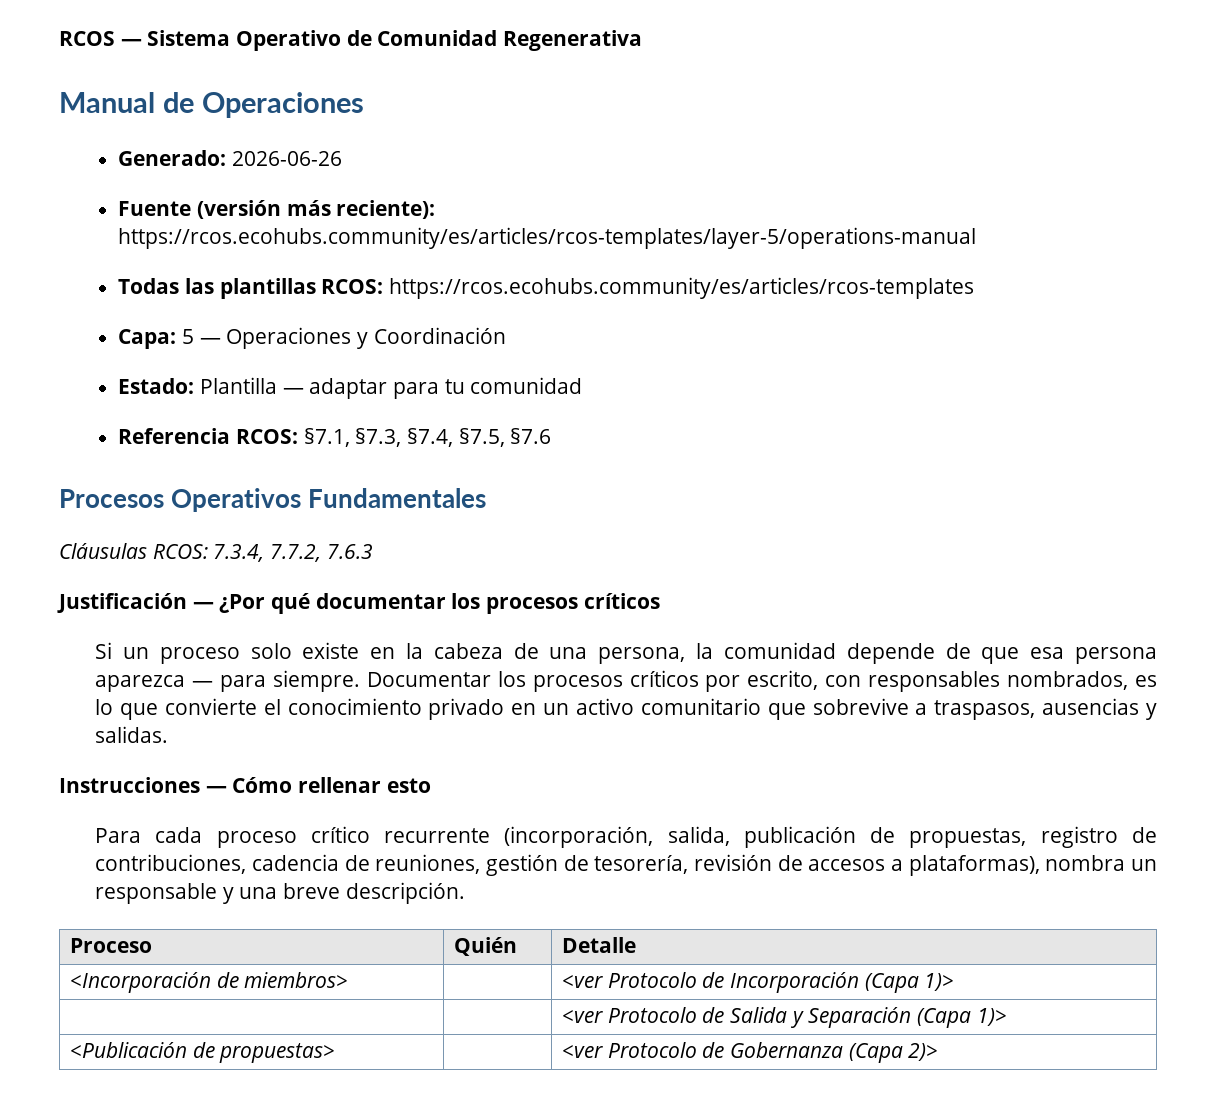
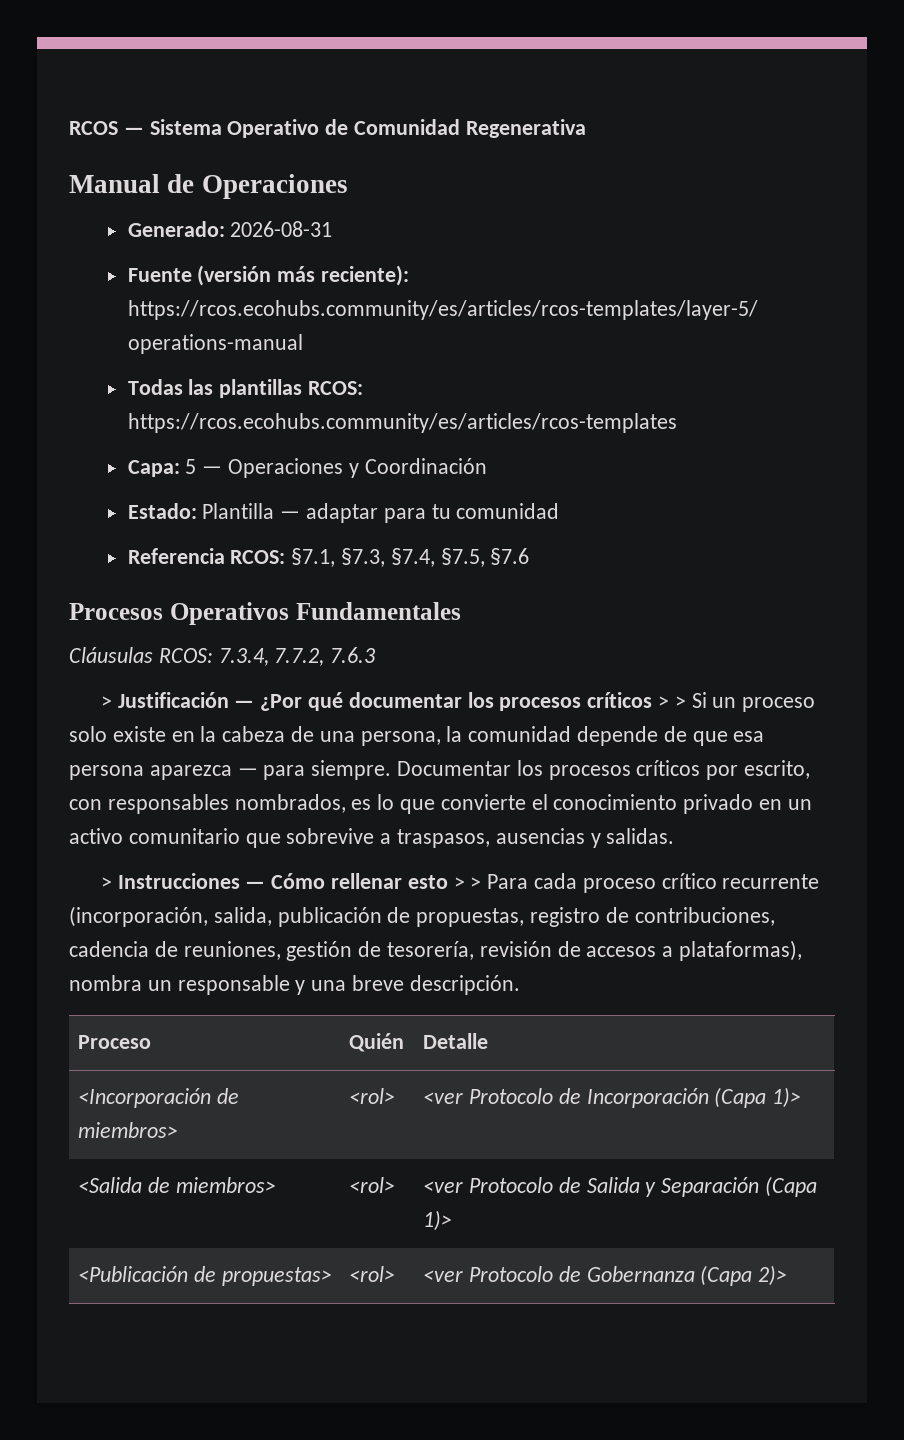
- Generado: 2026-06-26
+ Generado: 2026-08-31
- Justificación — ¿Por qué documentar los procesos críticos
- Si un proceso solo existe en la cabeza de una persona, la comunidad depende de que esa persona aparezca — para siempre.
+ > Justificación — ¿Por qué documentar los procesos críticos > > Si un proceso solo existe en la cabeza de una persona, la comunidad depende de que esa persona aparezca — para siempre.
- Instrucciones — Cómo rellenar esto
- Para cada proceso crítico recurrente (incorporación, salida, publicación de propuestas, registro de contribuciones, cadencia de reuniones, gestión de tesorería, revisión de accesos a plataformas), nombra un responsable y una breve descripción.
+ > Instrucciones — Cómo rellenar esto > > Para cada proceso crítico recurrente (incorporación, salida, publicación de propuestas, registro de contribuciones, cadencia de reuniones, gestión de tesorería, revisión de accesos a plataformas), nombra un responsable y una breve descripción.
- <Incorporación de miembros> | | <ver Protocolo de Incorporación (Capa 1)>
+ <Incorporación de miembros> | <rol> | <ver Protocolo de Incorporación (Capa 1)>
- | | <ver Protocolo de Salida y Separación (Capa 1)>
+ <Salida de miembros> | <rol> | <ver Protocolo de Salida y Separación (Capa 1)>
- <Publicación de propuestas> | | <ver Protocolo de Gobernanza (Capa 2)>
+ <Publicación de propuestas> | <rol> | <ver Protocolo de Gobernanza (Capa 2)>

